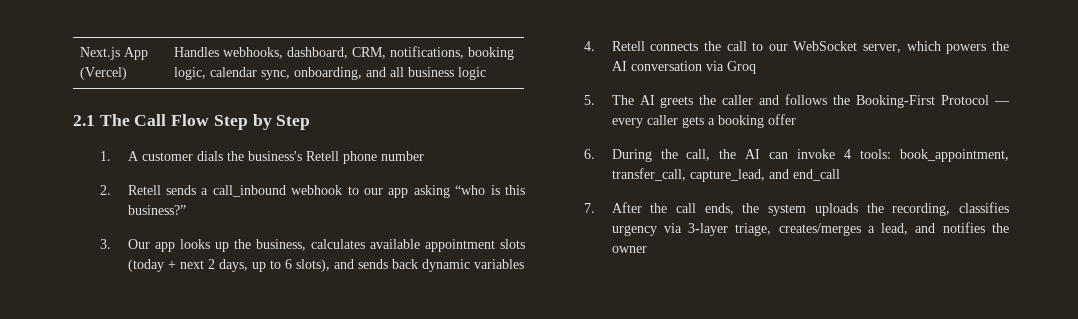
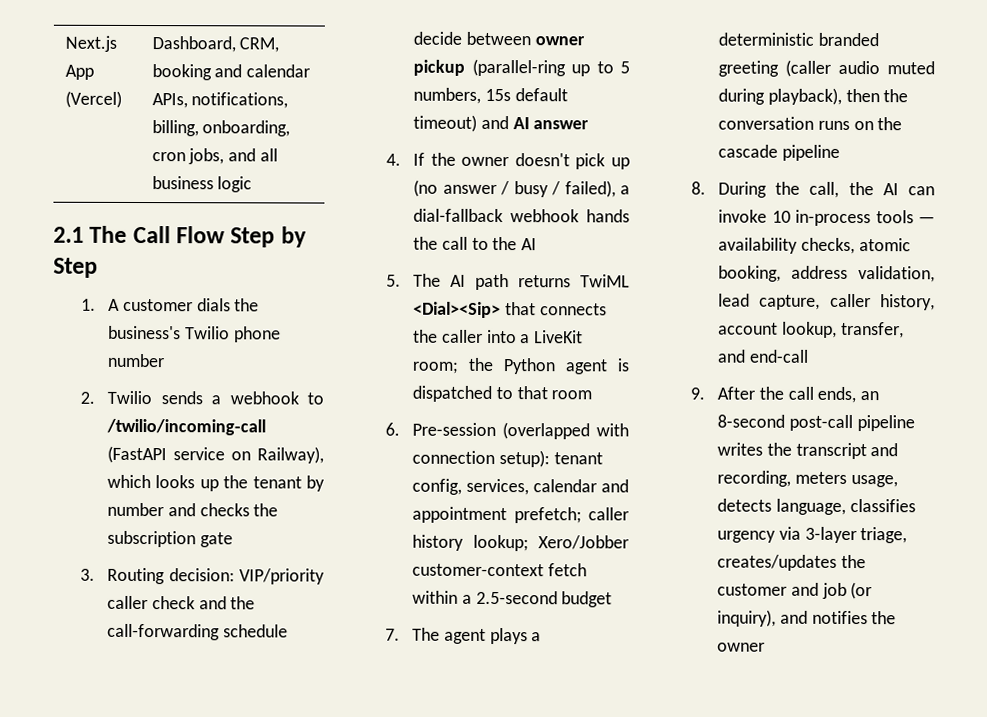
- Next.js App (Vercel) | Handles webhooks, dashboard, CRM, notifications, booking logic, calendar sync, onboarding, and all business logic
+ Next.js App (Vercel) | Dashboard, CRM, booking and calendar APIs, notifications, billing, onboarding, cron jobs, and all business logic
- 1. A customer dials the business's Retell phone number
+ 1. A customer dials the business's Twilio phone number
- 2. Retell sends a call_inbound webhook to our app asking “who is this business?”
- 3. Our app looks up the business, calculates available appointment slots (today + next 2 days, up to 6 slots), and sends back dynamic variables
- 4. Retell connects the call to our WebSocket server, which powers the AI conversation via Groq
+ 2. Twilio sends a webhook to /twilio/incoming-call (FastAPI service on Railway), which looks up the tenant by number and checks the subscription gate
+ 3. Routing decision: VIP/priority caller check and the call-forwarding schedule decide between owner pickup (parallel-ring up to 5 numbers, 15s default timeout) and AI answer
+ 4. If the owner doesn't pick up (no answer / busy / failed), a dial-fallback webhook hands the call to the AI
- 5. The AI greets the caller and follows the Booking-First Protocol — every caller gets a booking offer
- 6. During the call, the AI can invoke 4 tools: book_appointment, transfer_call, capture_lead, and end_call
- 7. After the call ends, the system uploads the recording, classifies urgency via 3-layer triage, creates/merges a lead, and notifies the owner
+ 5. The AI path returns TwiML <Dial><Sip> that connects the caller into a LiveKit room; the Python agent is dispatched to that room
+ 6. Pre-session (overlapped with connection setup): tenant config, services, calendar and appointment prefetch; caller history lookup; Xero/Jobber customer-context fetch within a 2.5-second budget
+ 7. The agent plays a deterministic branded greeting (caller audio muted during playback), then the conversation runs on the cascade pipeline
+ 8. During the call, the AI can invoke 10 in-process tools — availability checks, atomic booking, address validation, lead capture, caller history, account lookup, transfer, and end-call
+ 9. After the call ends, an 8-second post-call pipeline writes the transcript and recording, meters usage, detects language, classifies urgency via 3-layer triage, creates/updates the customer and job (or inquiry), and notifies the owner

